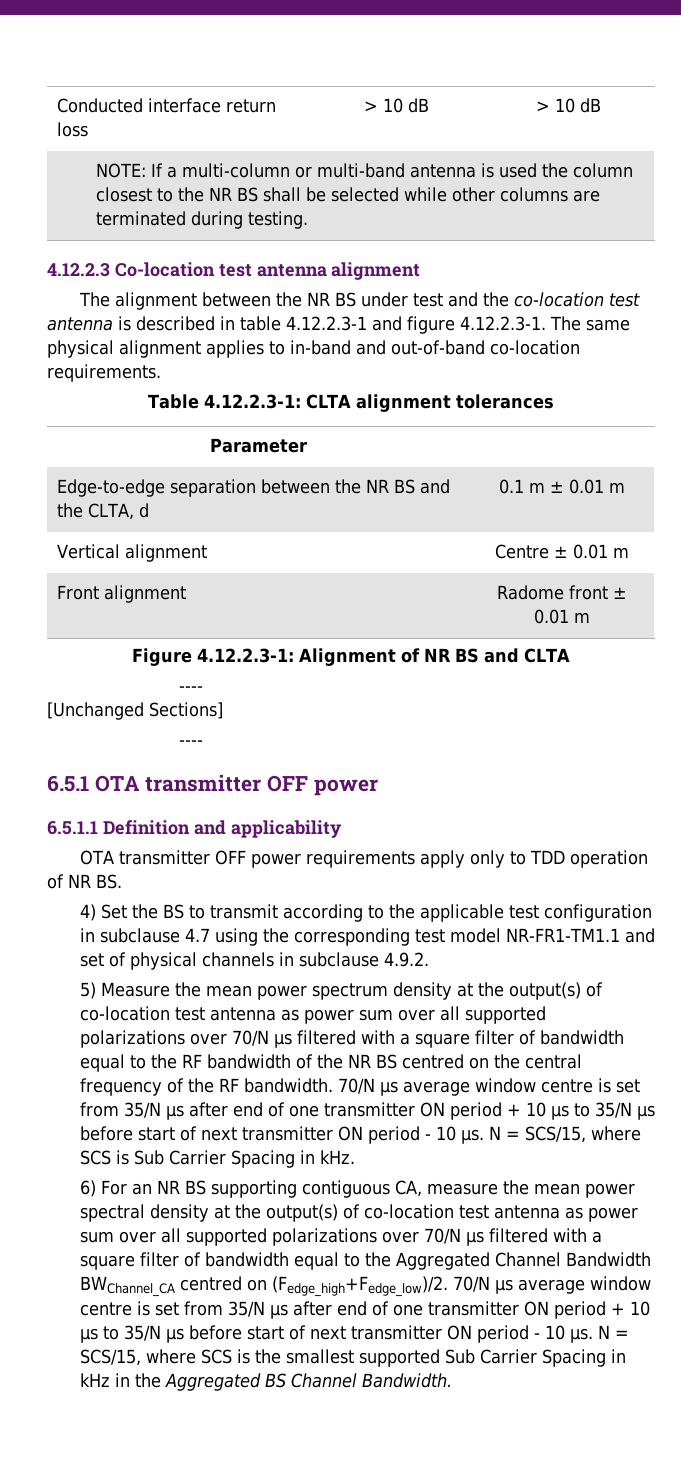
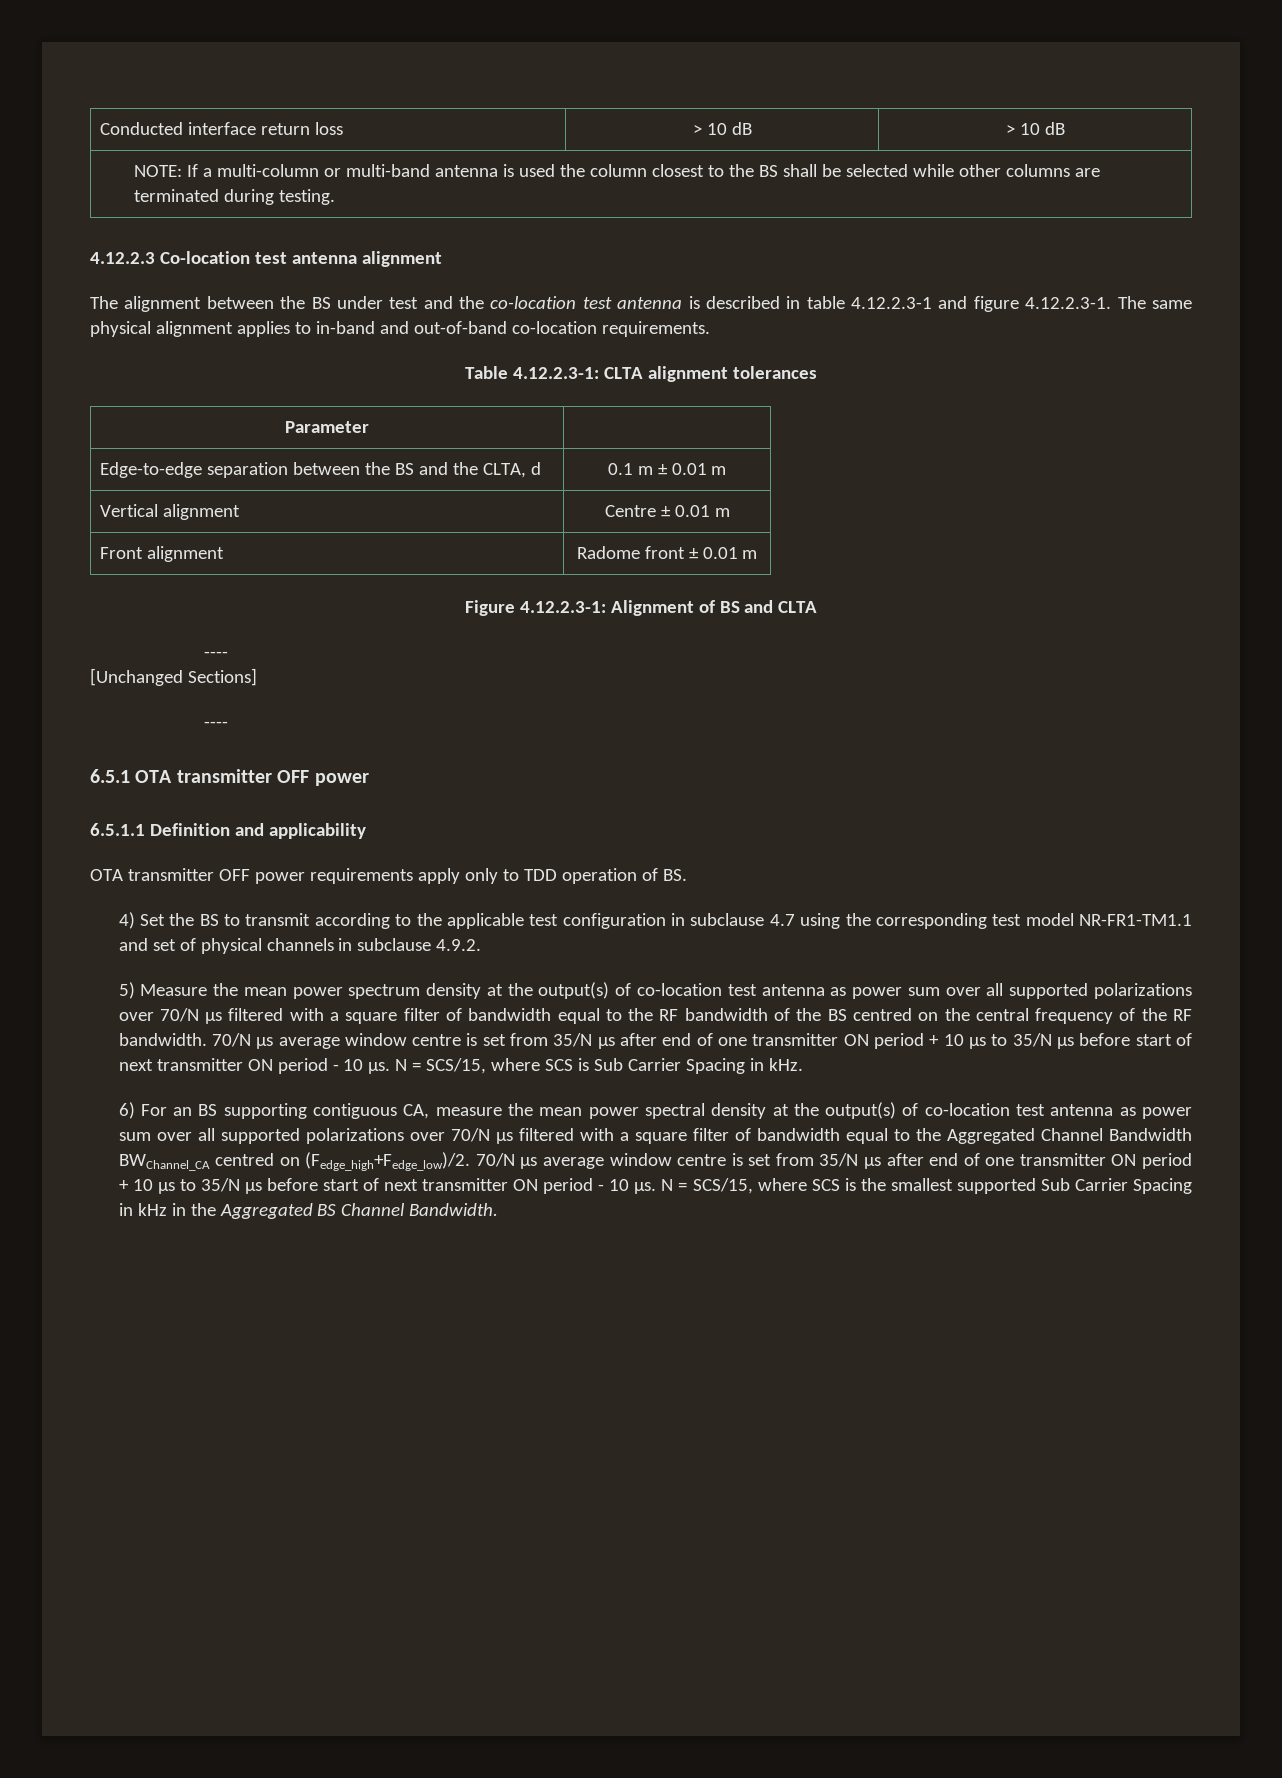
- NOTE: If a multi-column or multi-band antenna is used the column closest to the NR BS shall be selected while other columns are terminated during testing.
+ NOTE: If a multi-column or multi-band antenna is used the column closest to the BS shall be selected while other columns are terminated during testing.
- The alignment between the NR BS under test and the co-location test antenna is described in table 4.12.2.3-1 and figure 4.12.2.3-1. The same physical alignment applies to in-band and out-of-band co-location requirements.
+ The alignment between the BS under test and the co-location test antenna is described in table 4.12.2.3-1 and figure 4.12.2.3-1. The same physical alignment applies to in-band and out-of-band co-location requirements.
- Edge-to-edge separation between the NR BS and the CLTA, d | 0.1 m ± 0.01 m
+ Edge-to-edge separation between the BS and the CLTA, d | 0.1 m ± 0.01 m
- Figure 4.12.2.3-1: Alignment of NR BS and CLTA
+ Figure 4.12.2.3-1: Alignment of BS and CLTA
- OTA transmitter OFF power requirements apply only to TDD operation of NR BS.
+ OTA transmitter OFF power requirements apply only to TDD operation of BS.
- 5) Measure the mean power spectrum density at the output(s) of co-location test antenna as power sum over all supported polarizations over 70/N μs filtered with a square filter of bandwidth equal to the RF bandwidth of the NR BS centred on the central frequency of the RF bandwidth.
+ 5) Measure the mean power spectrum density at the output(s) of co-location test antenna as power sum over all supported polarizations over 70/N μs filtered with a square filter of bandwidth equal to the RF bandwidth of the BS centred on the central frequency of the RF bandwidth.
- 6) For an NR BS supporting contiguous CA, measure the mean power spectral density at the output(s) of co-location test antenna as power sum over all supported polarizations over 70/N μs filtered with a square filter of bandwidth equal to the Aggregated Channel Bandwidth BWChannel_CA centred on (Fedge_high+Fedge_low)/2.
+ 6) For an BS supporting contiguous CA, measure the mean power spectral density at the output(s) of co-location test antenna as power sum over all supported polarizations over 70/N μs filtered with a square filter of bandwidth equal to the Aggregated Channel Bandwidth BWChannel_CA centred on (Fedge_high+Fedge_low)/2.

